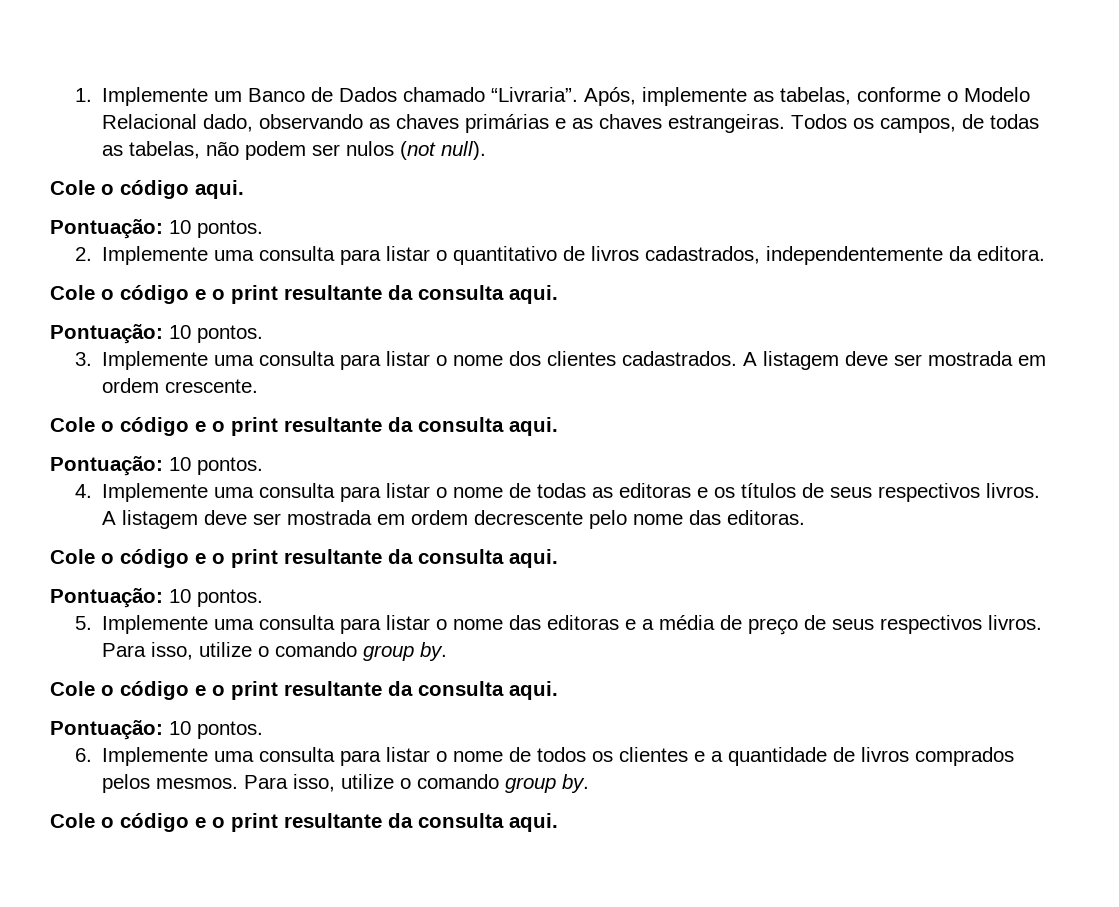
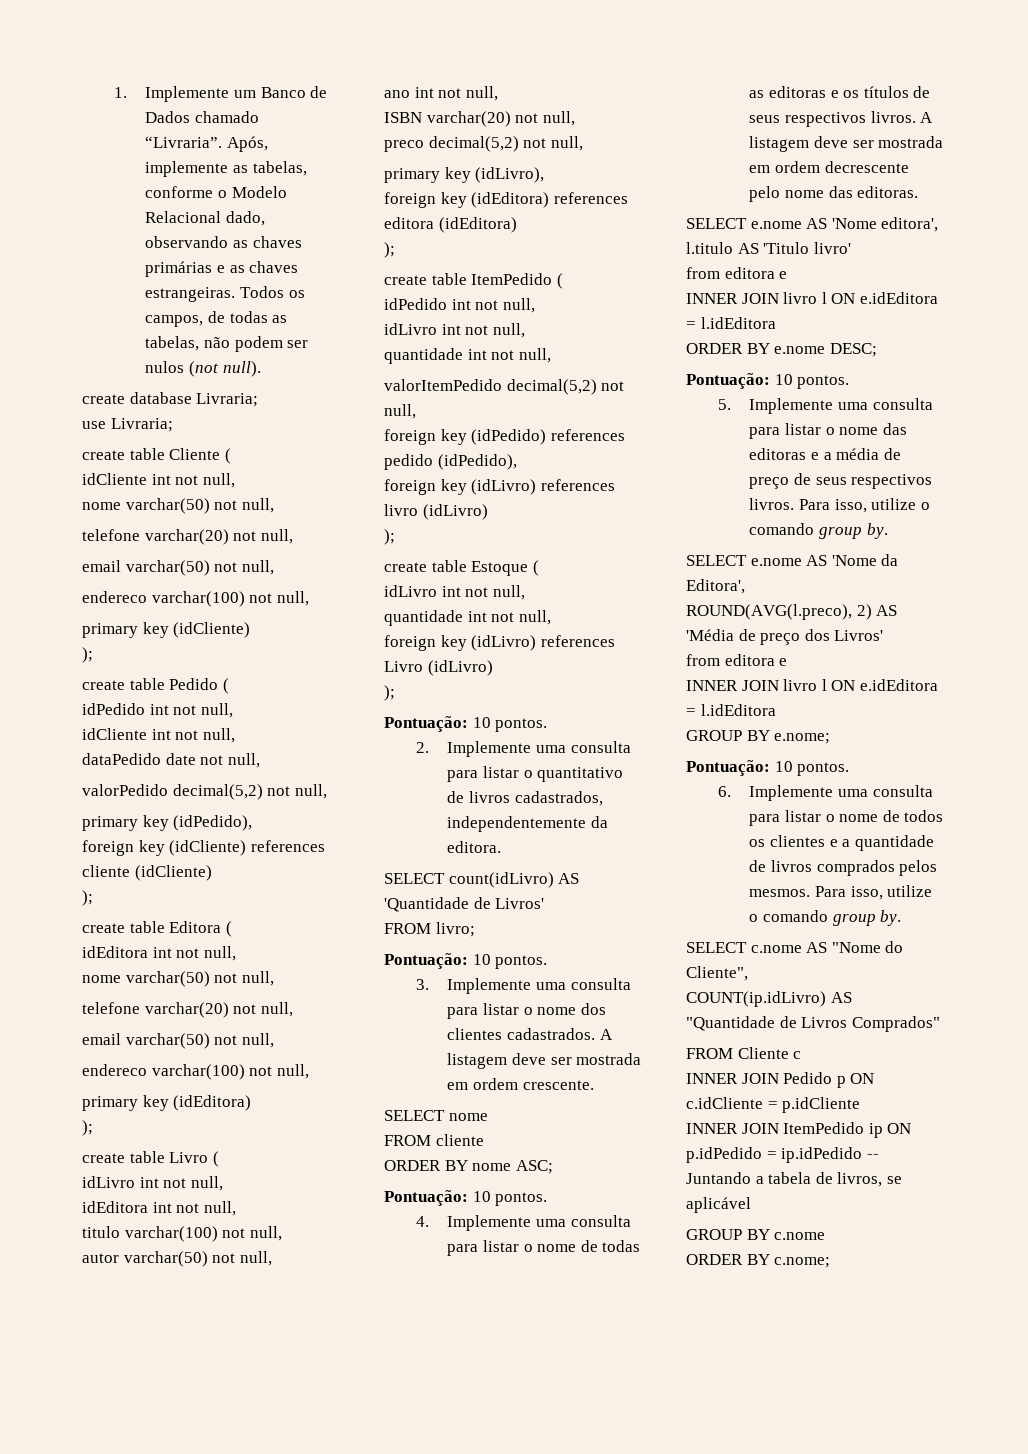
- Cole o código aqui.
+ create database Livraria;
+ use Livraria;
+ create table Cliente (
+ idCliente int not null,
+ nome varchar(50) not null,
+ telefone varchar(20) not null,
+ email varchar(50) not null,
+ endereco varchar(100) not null,
+ primary key (idCliente)
+ );
+ create table Pedido (
+ idPedido int not null,
+ idCliente int not null,
+ dataPedido date not null,
+ valorPedido decimal(5,2) not null,
+ primary key (idPedido),
+ foreign key (idCliente) references cliente (idCliente)
+ );
+ create table Editora (
+ idEditora int not null,
+ nome varchar(50) not null,
+ telefone varchar(20) not null,
+ email varchar(50) not null,
+ endereco varchar(100) not null,
+ primary key (idEditora)
+ );
+ create table Livro (
+ idLivro int not null,
+ idEditora int not null,
+ titulo varchar(100) not null,
+ autor varchar(50) not null,
+ ano int not null,
+ ISBN varchar(20) not null,
+ preco decimal(5,2) not null,
+ primary key (idLivro),
+ foreign key (idEditora) references editora (idEditora)
+ );
+ create table ItemPedido (
+ idPedido int not null,
+ idLivro int not null,
+ quantidade int not null,
+ valorItemPedido decimal(5,2) not null,
+ foreign key (idPedido) references pedido (idPedido),
+ foreign key (idLivro) references livro (idLivro)
+ );
+ create table Estoque (
+ idLivro int not null,
+ quantidade int not null,
+ foreign key (idLivro) references Livro (idLivro)
+ );
  2. Implemente uma consulta para listar o quantitativo de livros cadastrados, independentemente da editora.
- Cole o código e o print resultante da consulta aqui.
+ SELECT count(idLivro) AS 'Quantidade de Livros'
+ FROM livro;
  A listagem deve ser mostrada em ordem crescente.
- Cole o código e o print resultante da consulta aqui.
+ SELECT nome
+ FROM cliente
+ ORDER BY nome ASC;
  A listagem deve ser mostrada em ordem decrescente pelo nome das editoras.
- Cole o código e o print resultante da consulta aqui.
+ SELECT e.nome AS 'Nome editora', l.titulo AS 'Titulo livro'
+ from editora e
+ INNER JOIN livro l ON e.idEditora = l.idEditora
+ ORDER BY e.nome DESC;
  5. Implemente uma consulta para listar o nome das editoras e a média de preço de seus respectivos livros. Para isso, utilize o comando group by.
- Cole o código e o print resultante da consulta aqui.
+ SELECT e.nome AS 'Nome da Editora',
+ ROUND(AVG(l.preco), 2) AS 'Média de preço dos Livros'
+ from editora e
+ INNER JOIN livro l ON e.idEditora = l.idEditora
+ GROUP BY e.nome;
  6. Implemente uma consulta para listar o nome de todos os clientes e a quantidade de livros comprados pelos mesmos. Para isso, utilize o comando group by.
- Cole o código e o print resultante da consulta aqui.
+ SELECT c.nome AS "Nome do Cliente",
+ COUNT(ip.idLivro) AS "Quantidade de Livros Comprados"
+ FROM Cliente c
+ INNER JOIN Pedido p ON c.idCliente = p.idCliente
+ INNER JOIN ItemPedido ip ON p.idPedido = ip.idPedido -- Juntando a tabela de livros, se aplicável
+ GROUP BY c.nome
+ ORDER BY c.nome;

